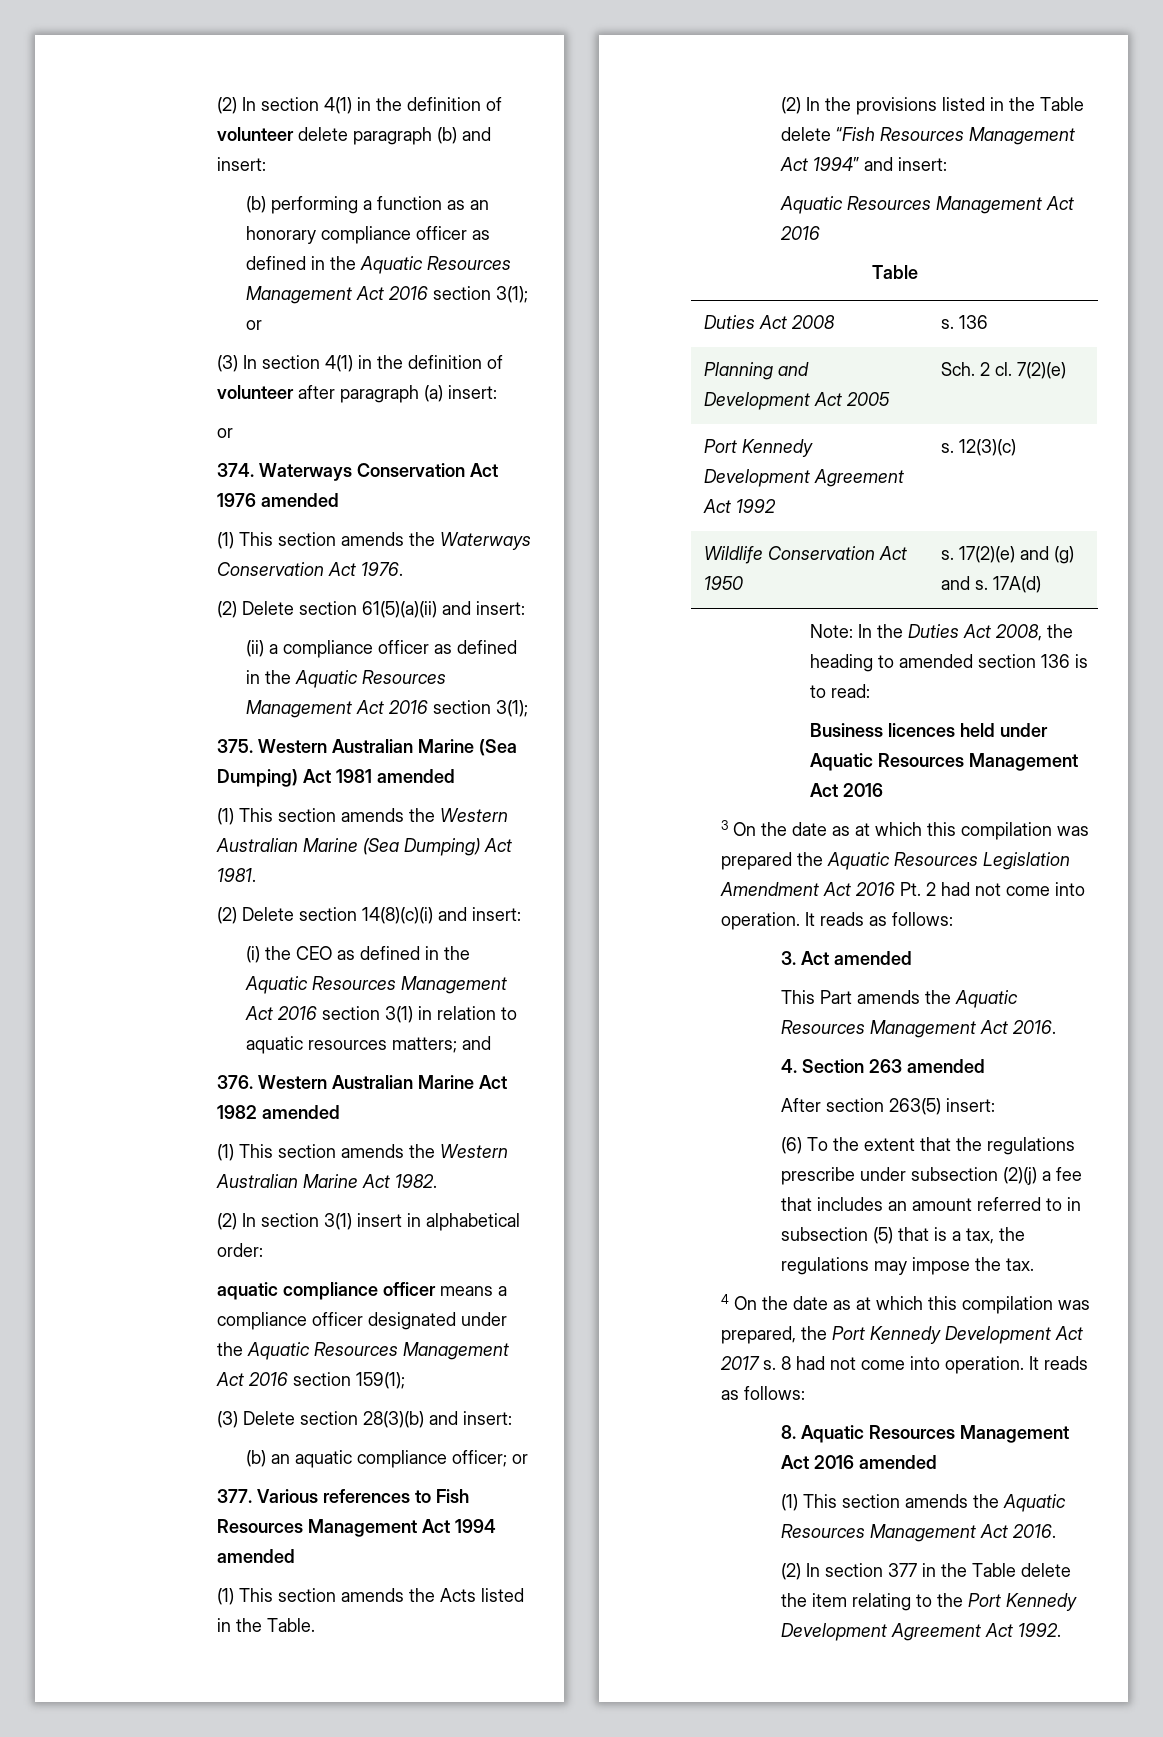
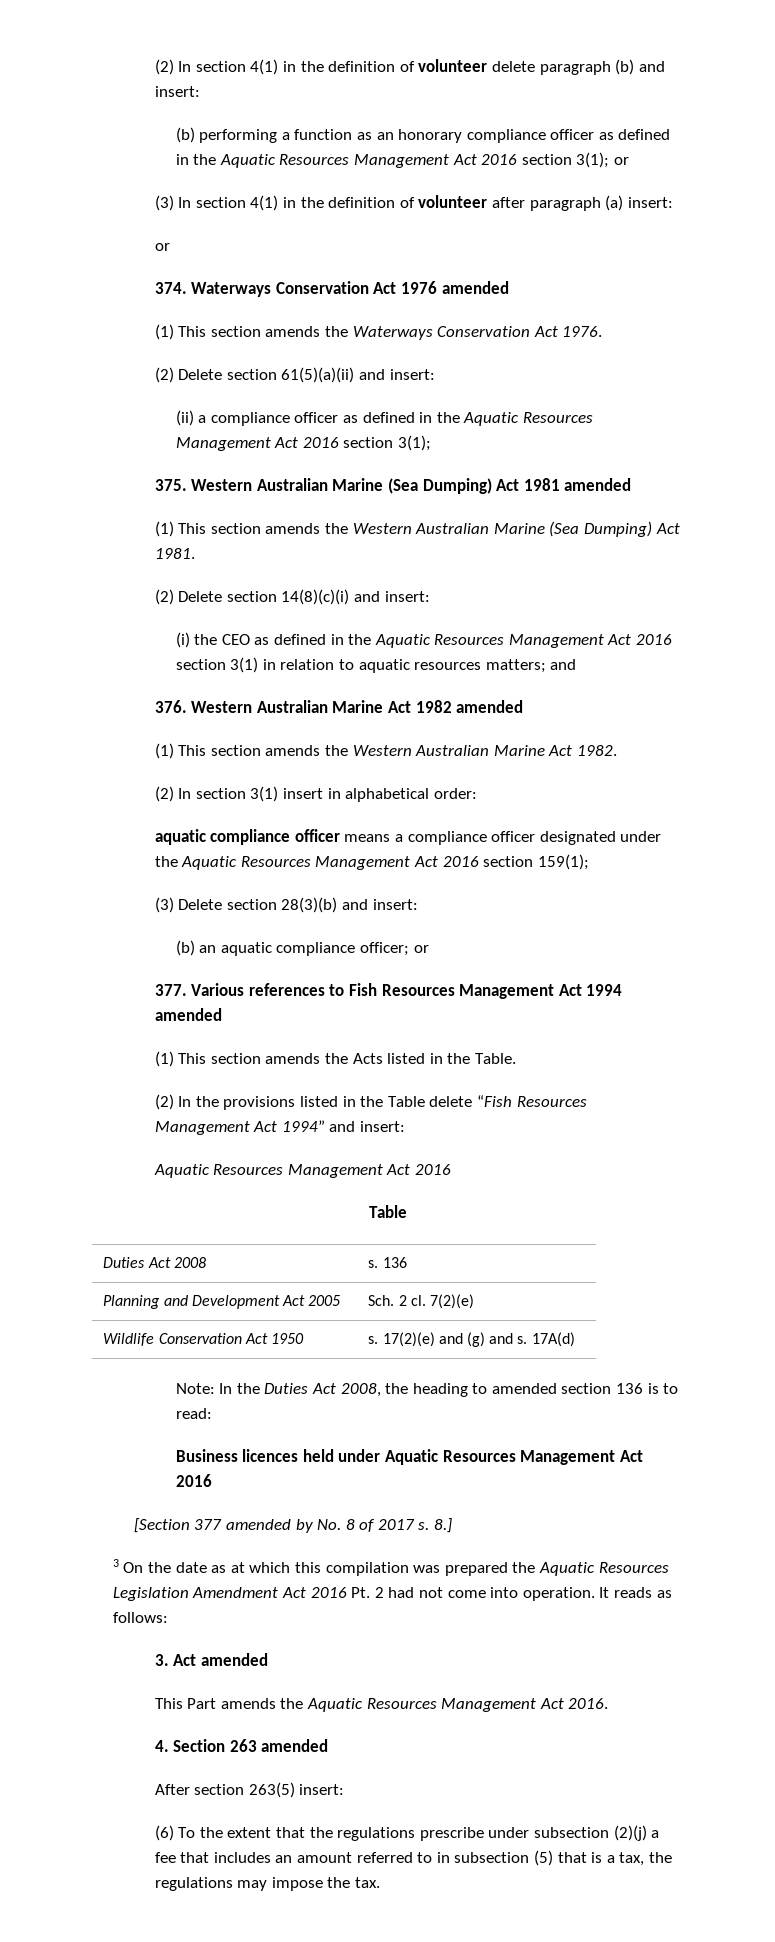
- Port Kennedy Development Agreement Act 1992 | s. 12(3)(c)
+ [Section 377 amended by No. 8 of 2017 s. 8.]
- 4 On the date as at which this compilation was prepared, the Port Kennedy Development Act 2017 s. 8 had not come into operation. It reads as follows:
- 8. Aquatic Resources Management Act 2016 amended
- (1) This section amends the Aquatic Resources Management Act 2016.
- (2) In section 377 in the Table delete the item relating to the Port Kennedy Development Agreement Act 1992.

